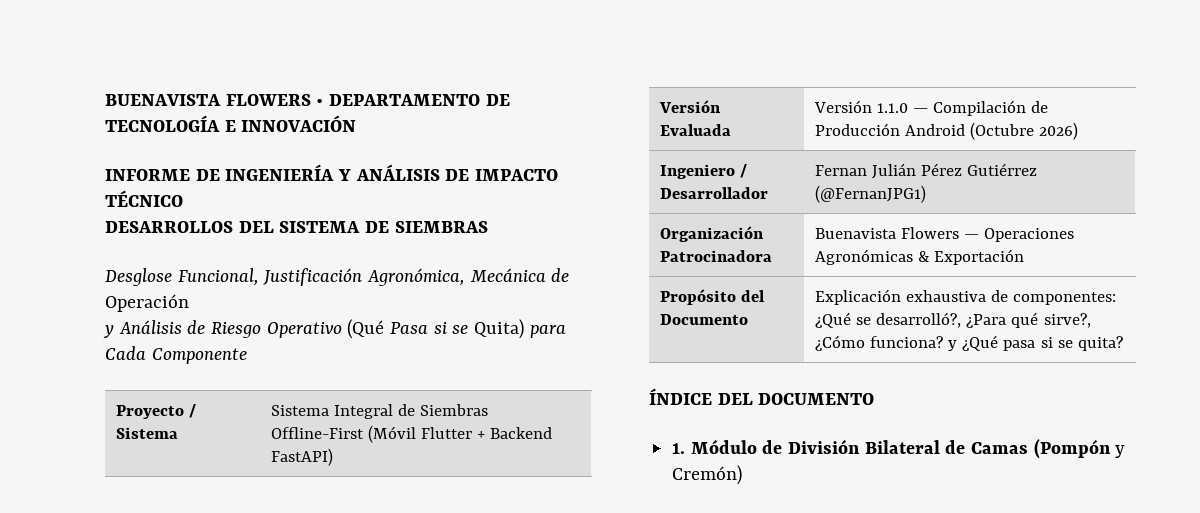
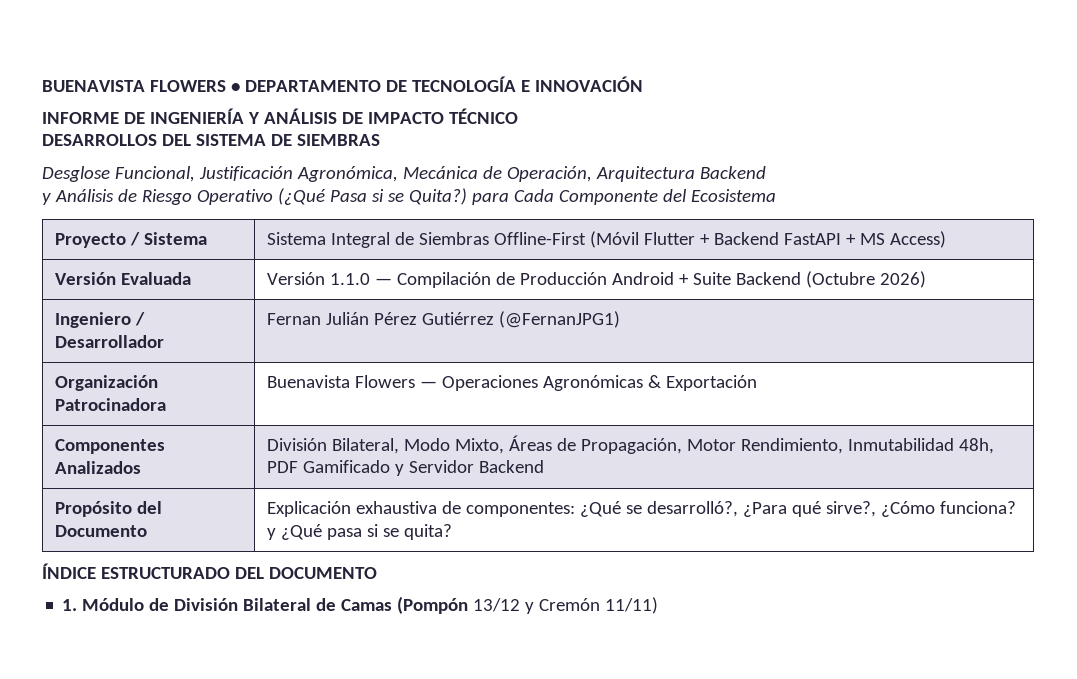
- Desglose Funcional, Justificación Agronómica, Mecánica de Operación
+ Desglose Funcional, Justificación Agronómica, Mecánica de Operación, Arquitectura Backend
- y Análisis de Riesgo Operativo (Qué Pasa si se Quita) para Cada Componente
+ y Análisis de Riesgo Operativo (¿Qué Pasa si se Quita?) para Cada Componente del Ecosistema
- Proyecto / Sistema | Sistema Integral de Siembras Offline-First (Móvil Flutter + Backend FastAPI)
+ Proyecto / Sistema | Sistema Integral de Siembras Offline-First (Móvil Flutter + Backend FastAPI + MS Access)
- Versión Evaluada | Versión 1.1.0 — Compilación de Producción Android (Octubre 2026)
+ Versión Evaluada | Versión 1.1.0 — Compilación de Producción Android + Suite Backend (Octubre 2026)
+ Componentes Analizados | División Bilateral, Modo Mixto, Áreas de Propagación, Motor Rendimiento, Inmutabilidad 48h, PDF Gamificado y Servidor Backend
- ÍNDICE DEL DOCUMENTO
+ ÍNDICE ESTRUCTURADO DEL DOCUMENTO
- 1. Módulo de División Bilateral de Camas (Pompón y Cremón)
+ 1. Módulo de División Bilateral de Camas (Pompón 13/12 y Cremón 11/11)

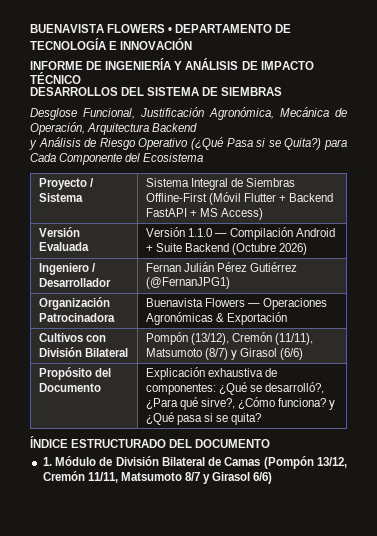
- Versión Evaluada | Versión 1.1.0 — Compilación de Producción Android + Suite Backend (Octubre 2026)
+ Versión Evaluada | Versión 1.1.0 — Compilación Android + Suite Backend (Octubre 2026)
- Componentes Analizados | División Bilateral, Modo Mixto, Áreas de Propagación, Motor Rendimiento, Inmutabilidad 48h, PDF Gamificado y Servidor Backend
+ Cultivos con División Bilateral | Pompón (13/12), Cremón (11/11), Matsumoto (8/7) y Girasol (6/6)
- 1. Módulo de División Bilateral de Camas (Pompón 13/12 y Cremón 11/11)
+ 1. Módulo de División Bilateral de Camas (Pompón 13/12, Cremón 11/11, Matsumoto 8/7 y Girasol 6/6)

